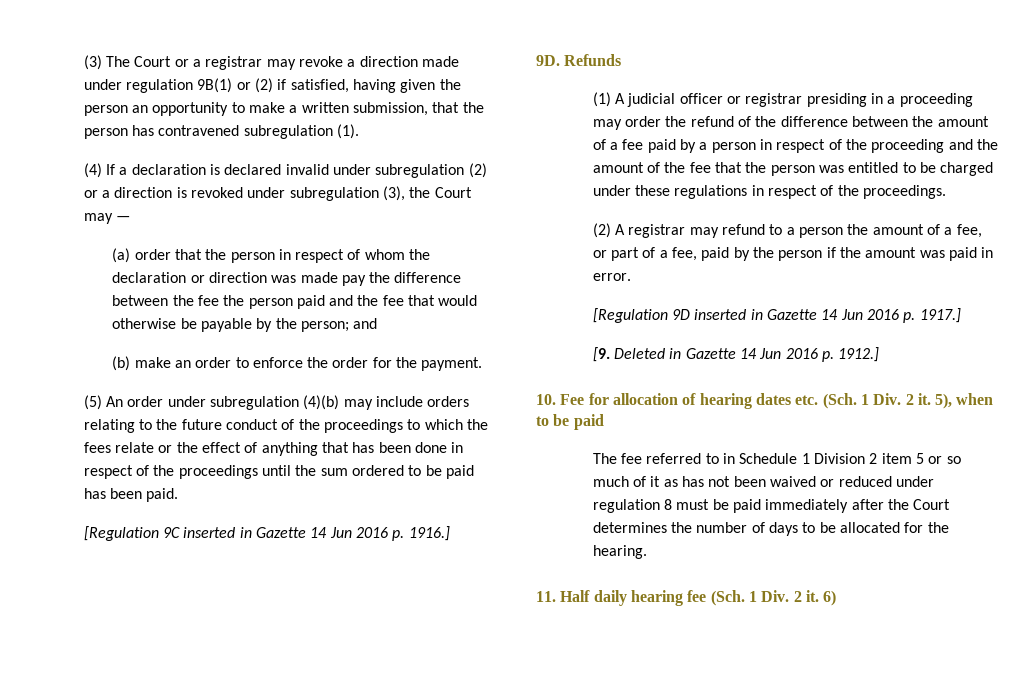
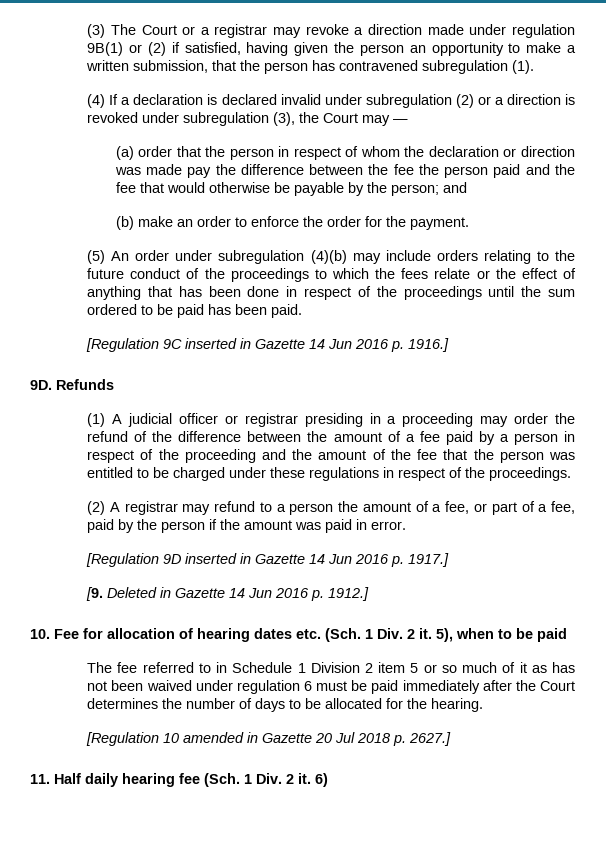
- The fee referred to in Schedule 1 Division 2 item 5 or so much of it as has not been waived or reduced under regulation 8 must be paid immediately after the Court determines the number of days to be allocated for the hearing.
+ The fee referred to in Schedule 1 Division 2 item 5 or so much of it as has not been waived under regulation 6 must be paid immediately after the Court determines the number of days to be allocated for the hearing.
+ [Regulation 10 amended in Gazette 20 Jul 2018 p. 2627.]

